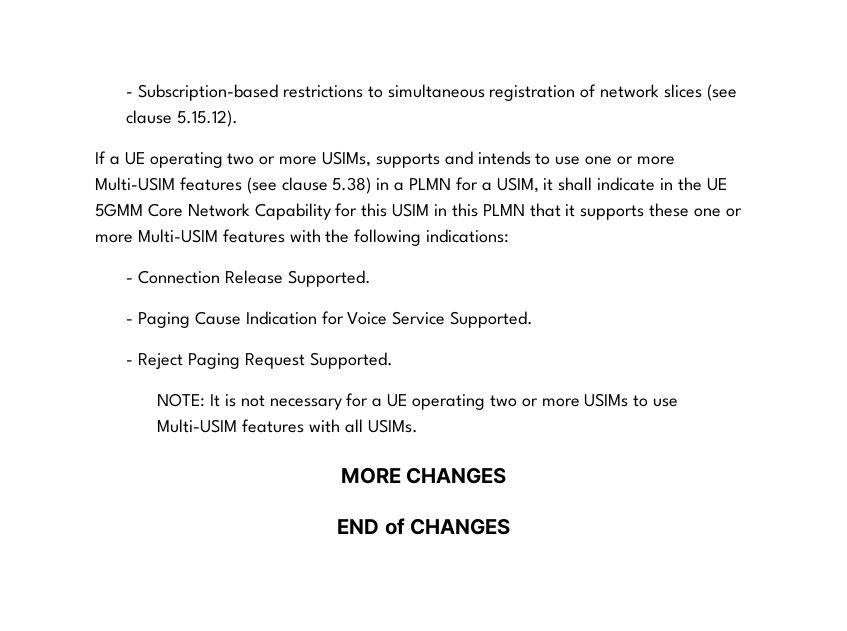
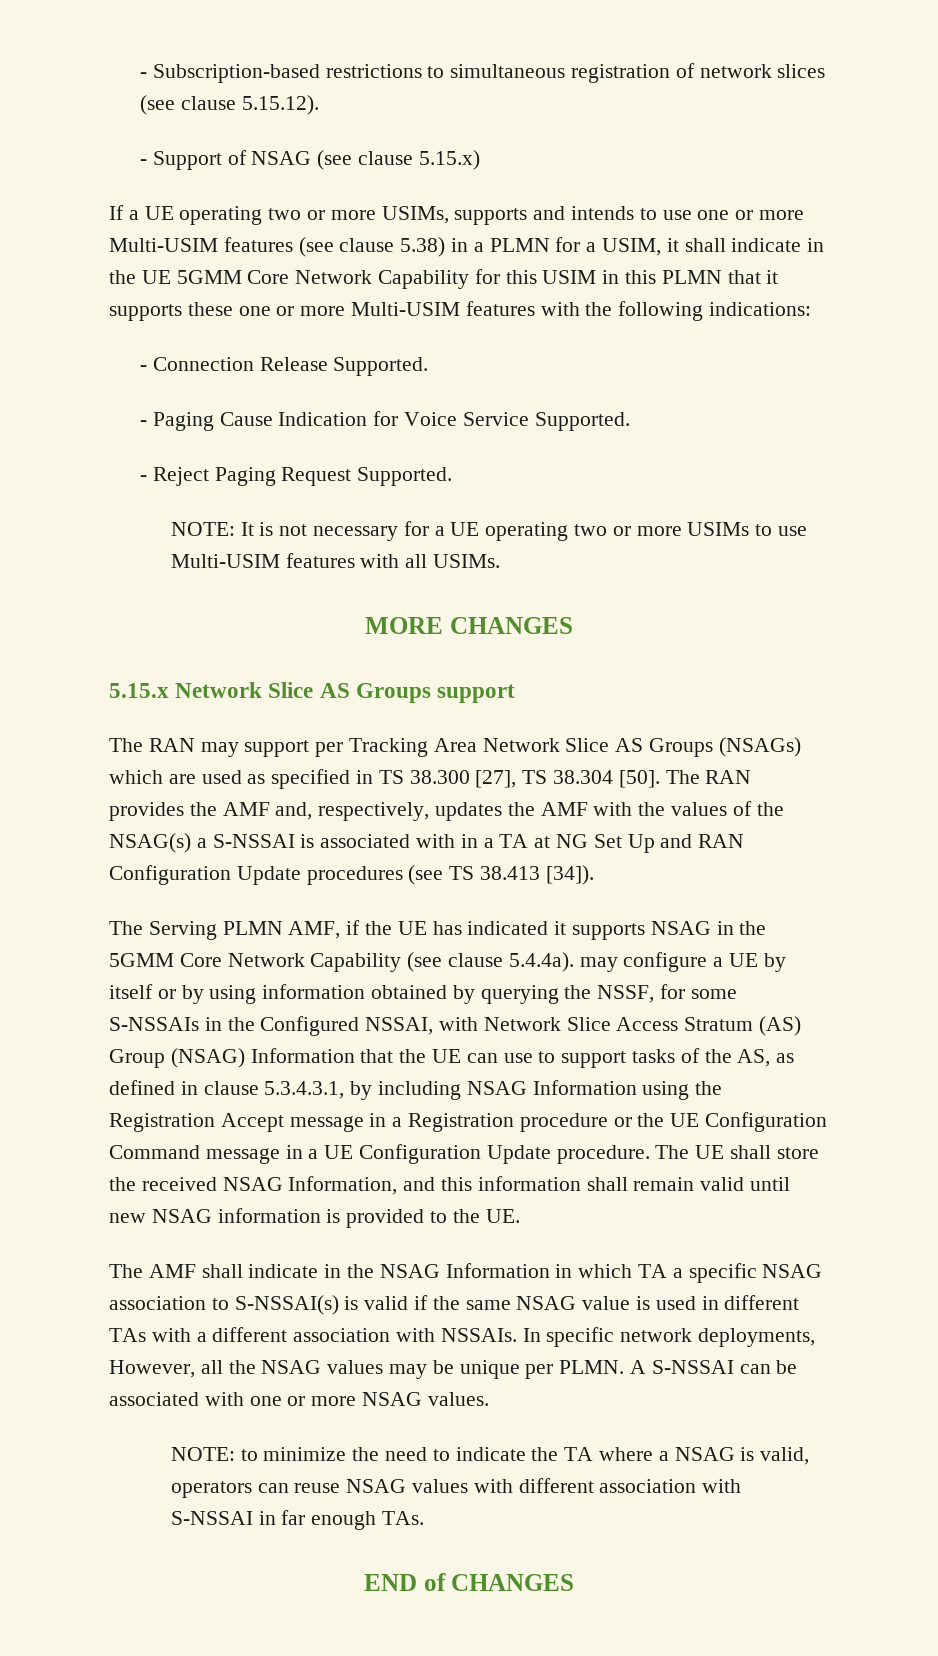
+ - Support of NSAG (see clause 5.15.x)
+ 5.15.x Network Slice AS Groups support
+ The RAN may support per Tracking Area Network Slice AS Groups (NSAGs) which are used as specified in TS 38.300 [27], TS 38.304 [50]. The RAN provides the AMF and, respectively, updates the AMF with the values of the NSAG(s) a S-NSSAI is associated with in a TA at NG Set Up and RAN Configuration Update procedures (see TS 38.413 [34]).
+ The Serving PLMN AMF, if the UE has indicated it supports NSAG in the 5GMM Core Network Capability (see clause 5.4.4a). may configure a UE by itself or by using information obtained by querying the NSSF, for some S-NSSAIs in the Configured NSSAI, with Network Slice Access Stratum (AS) Group (NSAG) Information that the UE can use to support tasks of the AS, as defined in clause 5.3.4.3.1, by including NSAG Information using the Registration Accept message in a Registration procedure or the UE Configuration Command message in a UE Configuration Update procedure. The UE shall store the received NSAG Information, and this information shall remain valid until new NSAG information is provided to the UE.
+ The AMF shall indicate in the NSAG Information in which TA a specific NSAG association to S-NSSAI(s) is valid if the same NSAG value is used in different TAs with a different association with NSSAIs. In specific network deployments, However, all the NSAG values may be unique per PLMN. A S-NSSAI can be associated with one or more NSAG values.
+ NOTE: to minimize the need to indicate the TA where a NSAG is valid, operators can reuse NSAG values with different association with S-NSSAI in far enough TAs.

